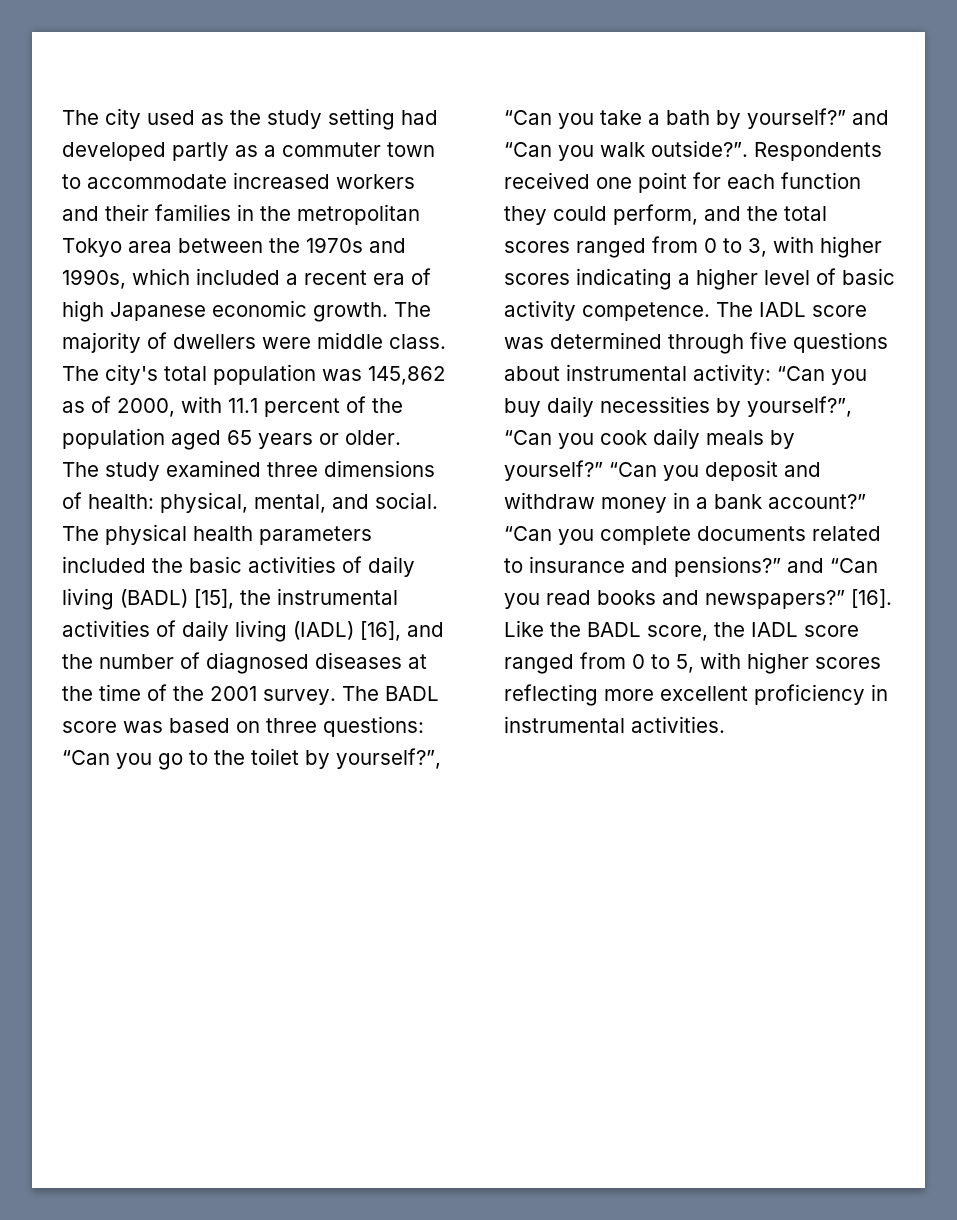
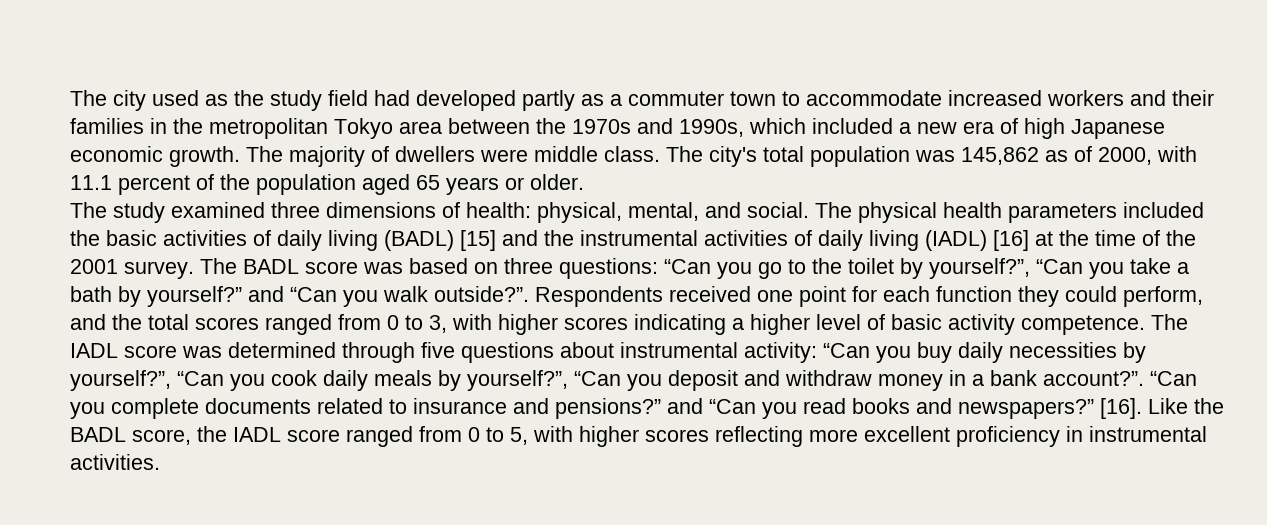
- The city used as the study setting had developed partly as a commuter town to accommodate increased workers and their families in the metropolitan Tokyo area between the 1970s and 1990s, which included a recent era of high Japanese economic growth.
+ The city used as the study field had developed partly as a commuter town to accommodate increased workers and their families in the metropolitan Tokyo area between the 1970s and 1990s, which included a new era of high Japanese economic growth.
- The physical health parameters included the basic activities of daily living (BADL) [15], the instrumental activities of daily living (IADL) [16], and the number of diagnosed diseases at the time of the 2001 survey.
+ The physical health parameters included the basic activities of daily living (BADL) [15] and the instrumental activities of daily living (IADL) [16] at the time of the 2001 survey.
- The IADL score was determined through five questions about instrumental activity: “Can you buy daily necessities by yourself?”, “Can you cook daily meals by yourself?” “Can you deposit and withdraw money in a bank account?”
+ The IADL score was determined through five questions about instrumental activity: “Can you buy daily necessities by yourself?”, “Can you cook daily meals by yourself?”, “Can you deposit and withdraw money in a bank account?”.

